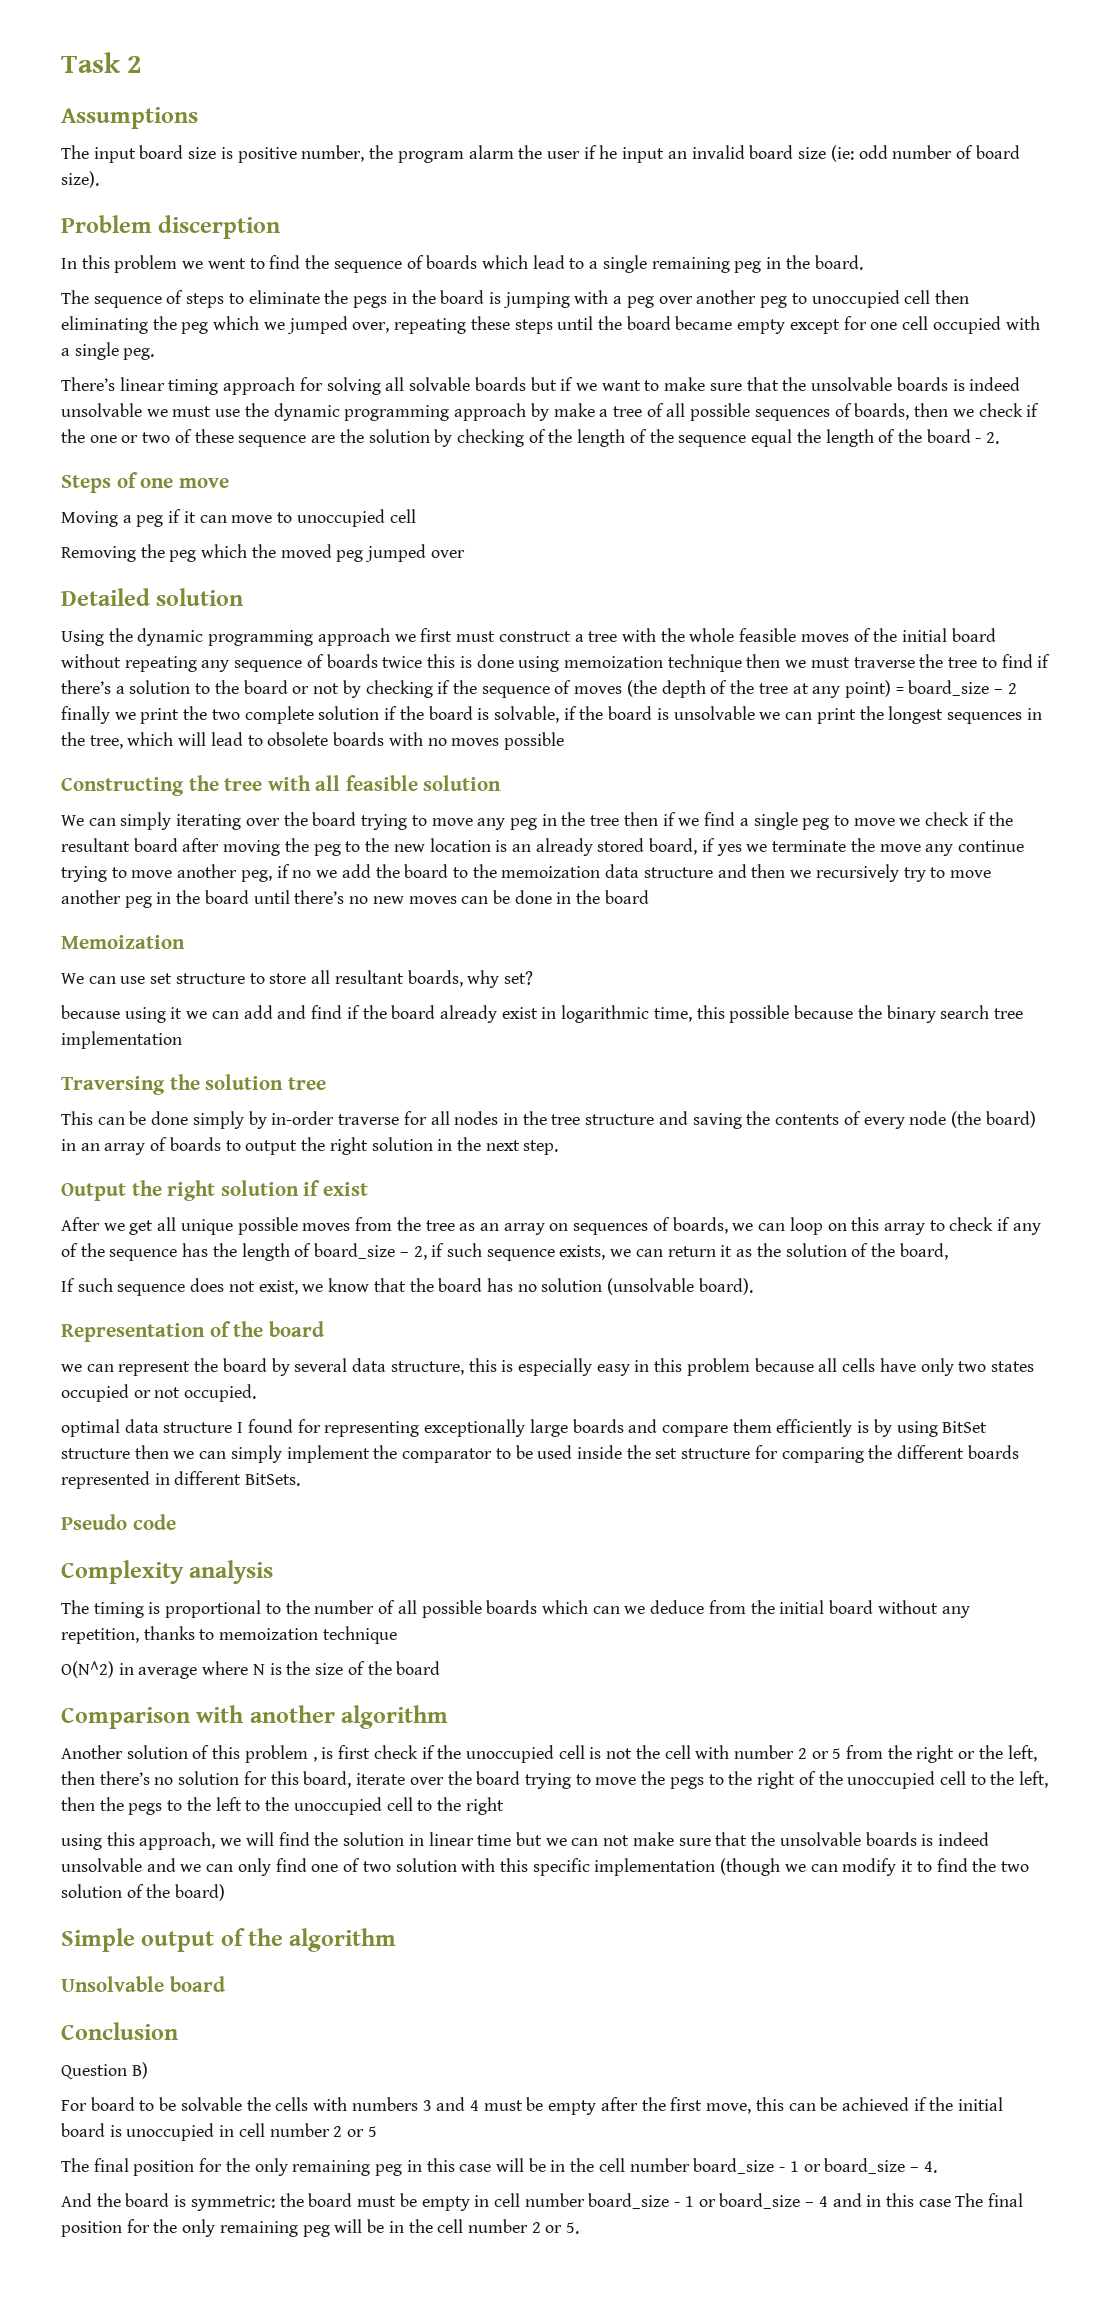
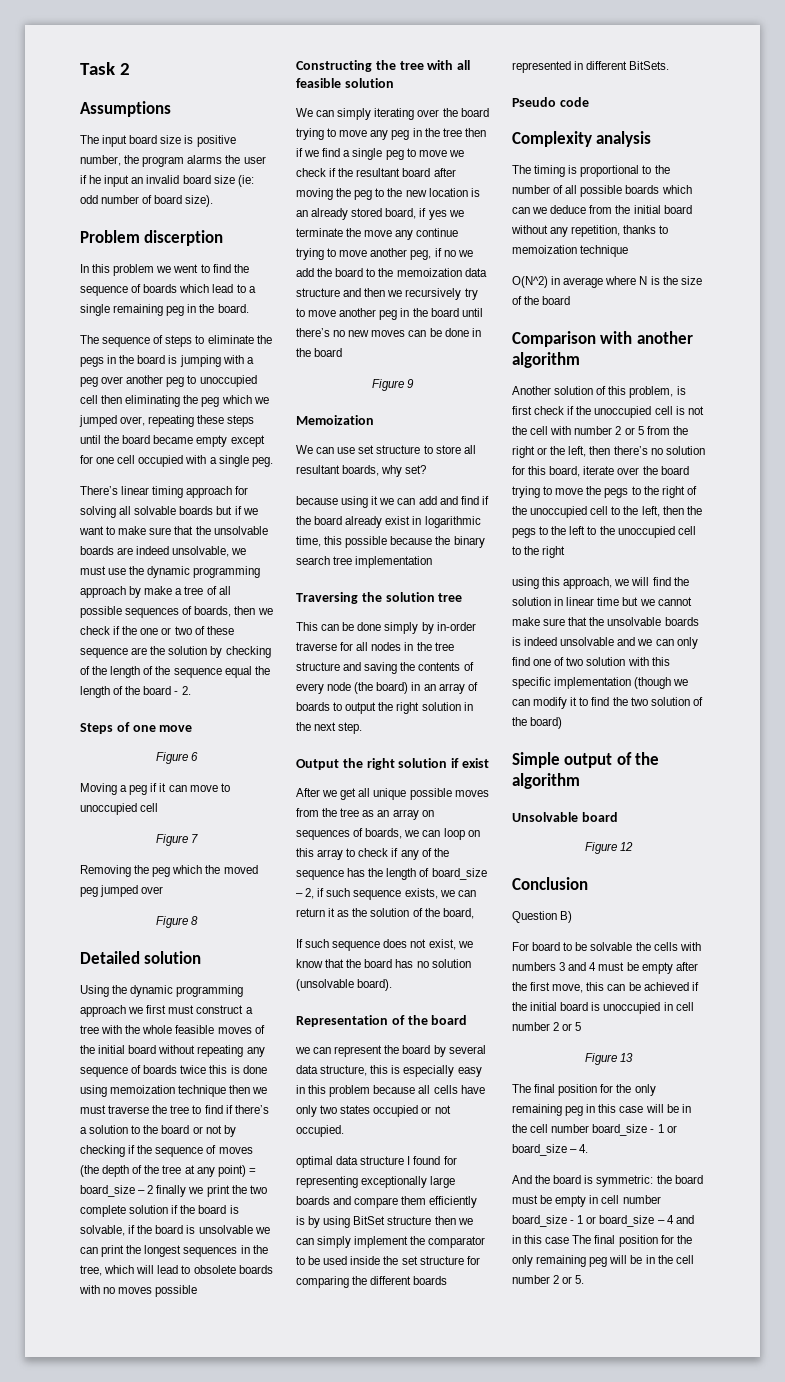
- The input board size is positive number, the program alarm the user if he input an invalid board size (ie: odd number of board size).
+ The input board size is positive number, the program alarms the user if he input an invalid board size (ie: odd number of board size).
- There’s linear timing approach for solving all solvable boards but if we want to make sure that the unsolvable boards is indeed unsolvable we must use the dynamic programming approach by make a tree of all possible sequences of boards, then we check if the one or two of these sequence are the solution by checking of the length of the sequence equal the length of the board - 2.
+ There’s linear timing approach for solving all solvable boards but if we want to make sure that the unsolvable boards are indeed unsolvable, we must use the dynamic programming approach by make a tree of all possible sequences of boards, then we check if the one or two of these sequence are the solution by checking of the length of the sequence equal the length of the board - 2.
+ Figure 6
+ Figure 7
+ Figure 8
+ Figure 9
- Another solution of this problem , is first check if the unoccupied cell is not the cell with number 2 or 5 from the right or the left, then there’s no solution for this board, iterate over the board trying to move the pegs to the right of the unoccupied cell to the left, then the pegs to the left to the unoccupied cell to the right
+ Another solution of this problem, is first check if the unoccupied cell is not the cell with number 2 or 5 from the right or the left, then there’s no solution for this board, iterate over the board trying to move the pegs to the right of the unoccupied cell to the left, then the pegs to the left to the unoccupied cell to the right
- using this approach, we will find the solution in linear time but we can not make sure that the unsolvable boards is indeed unsolvable and we can only find one of two solution with this specific implementation (though we can modify it to find the two solution of the board)
+ using this approach, we will find the solution in linear time but we cannot make sure that the unsolvable boards is indeed unsolvable and we can only find one of two solution with this specific implementation (though we can modify it to find the two solution of the board)
+ Figure 12
+ Figure 13

